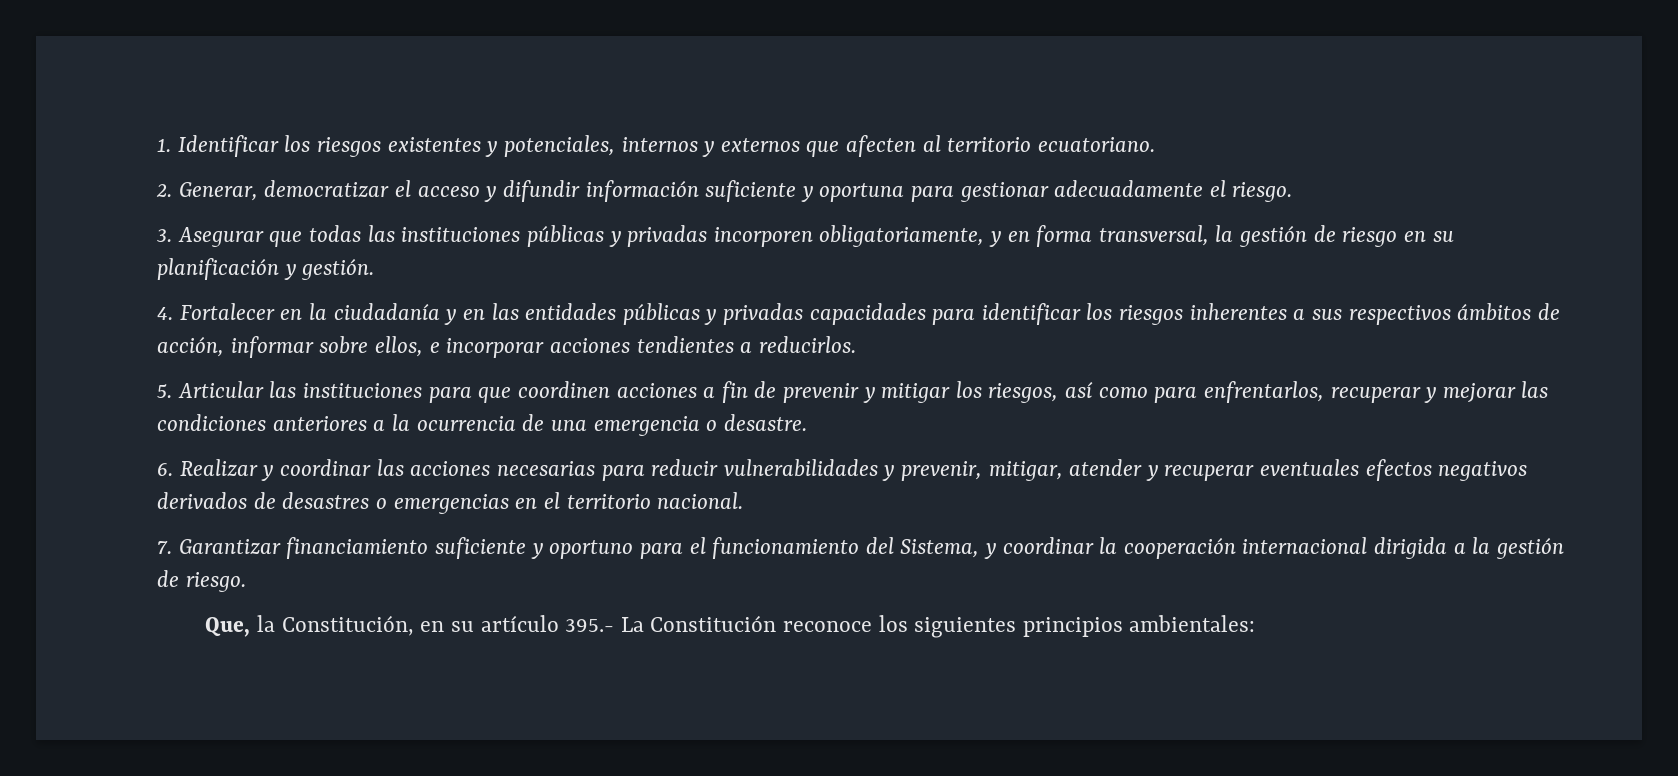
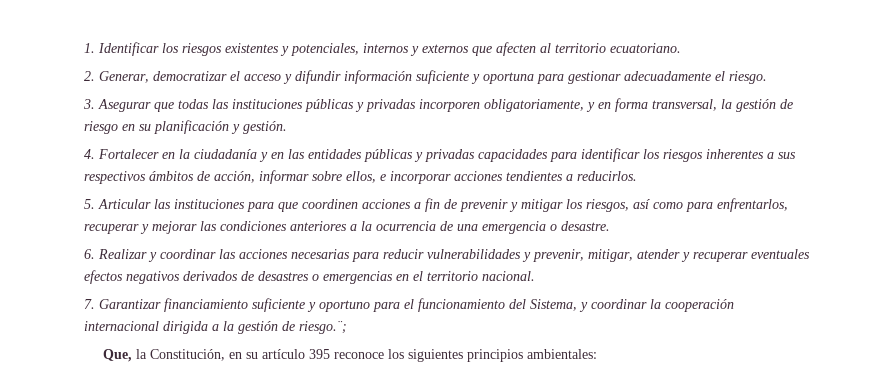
- 7. Garantizar financiamiento suficiente y oportuno para el funcionamiento del Sistema, y coordinar la cooperación internacional dirigida a la gestión de riesgo.
+ 7. Garantizar financiamiento suficiente y oportuno para el funcionamiento del Sistema, y coordinar la cooperación internacional dirigida a la gestión de riesgo.¨;
- Que, la Constitución, en su artículo 395.- La Constitución reconoce los siguientes principios ambientales:
+ Que, la Constitución, en su artículo 395 reconoce los siguientes principios ambientales:

